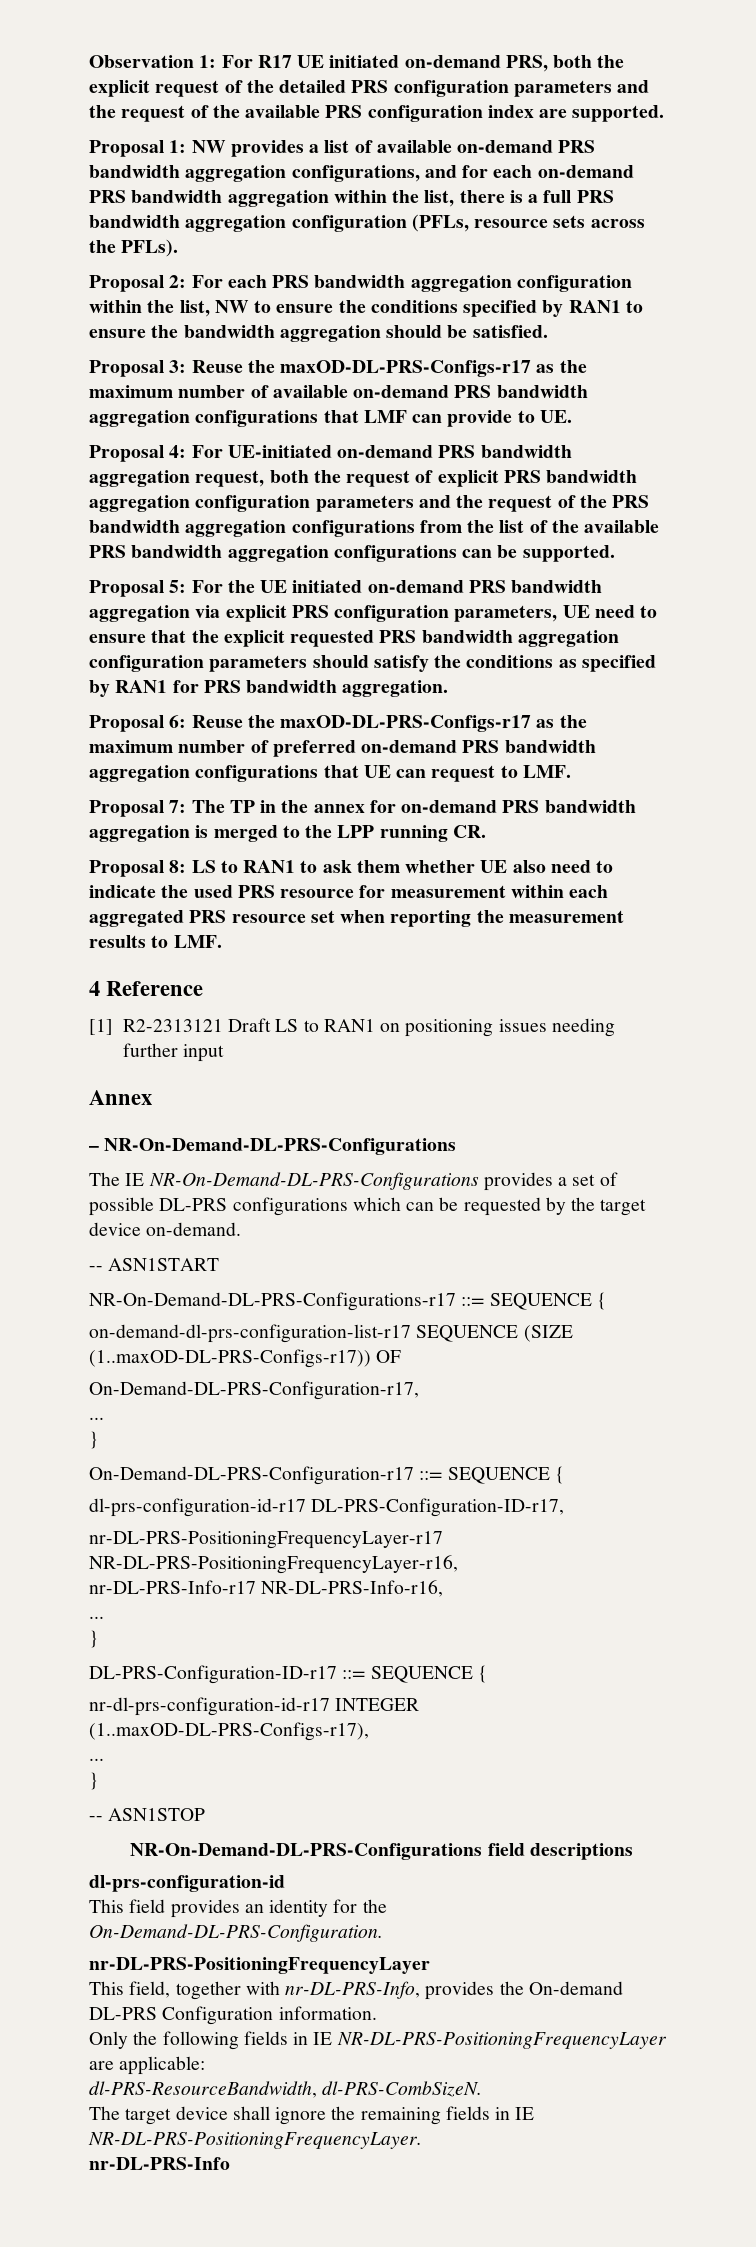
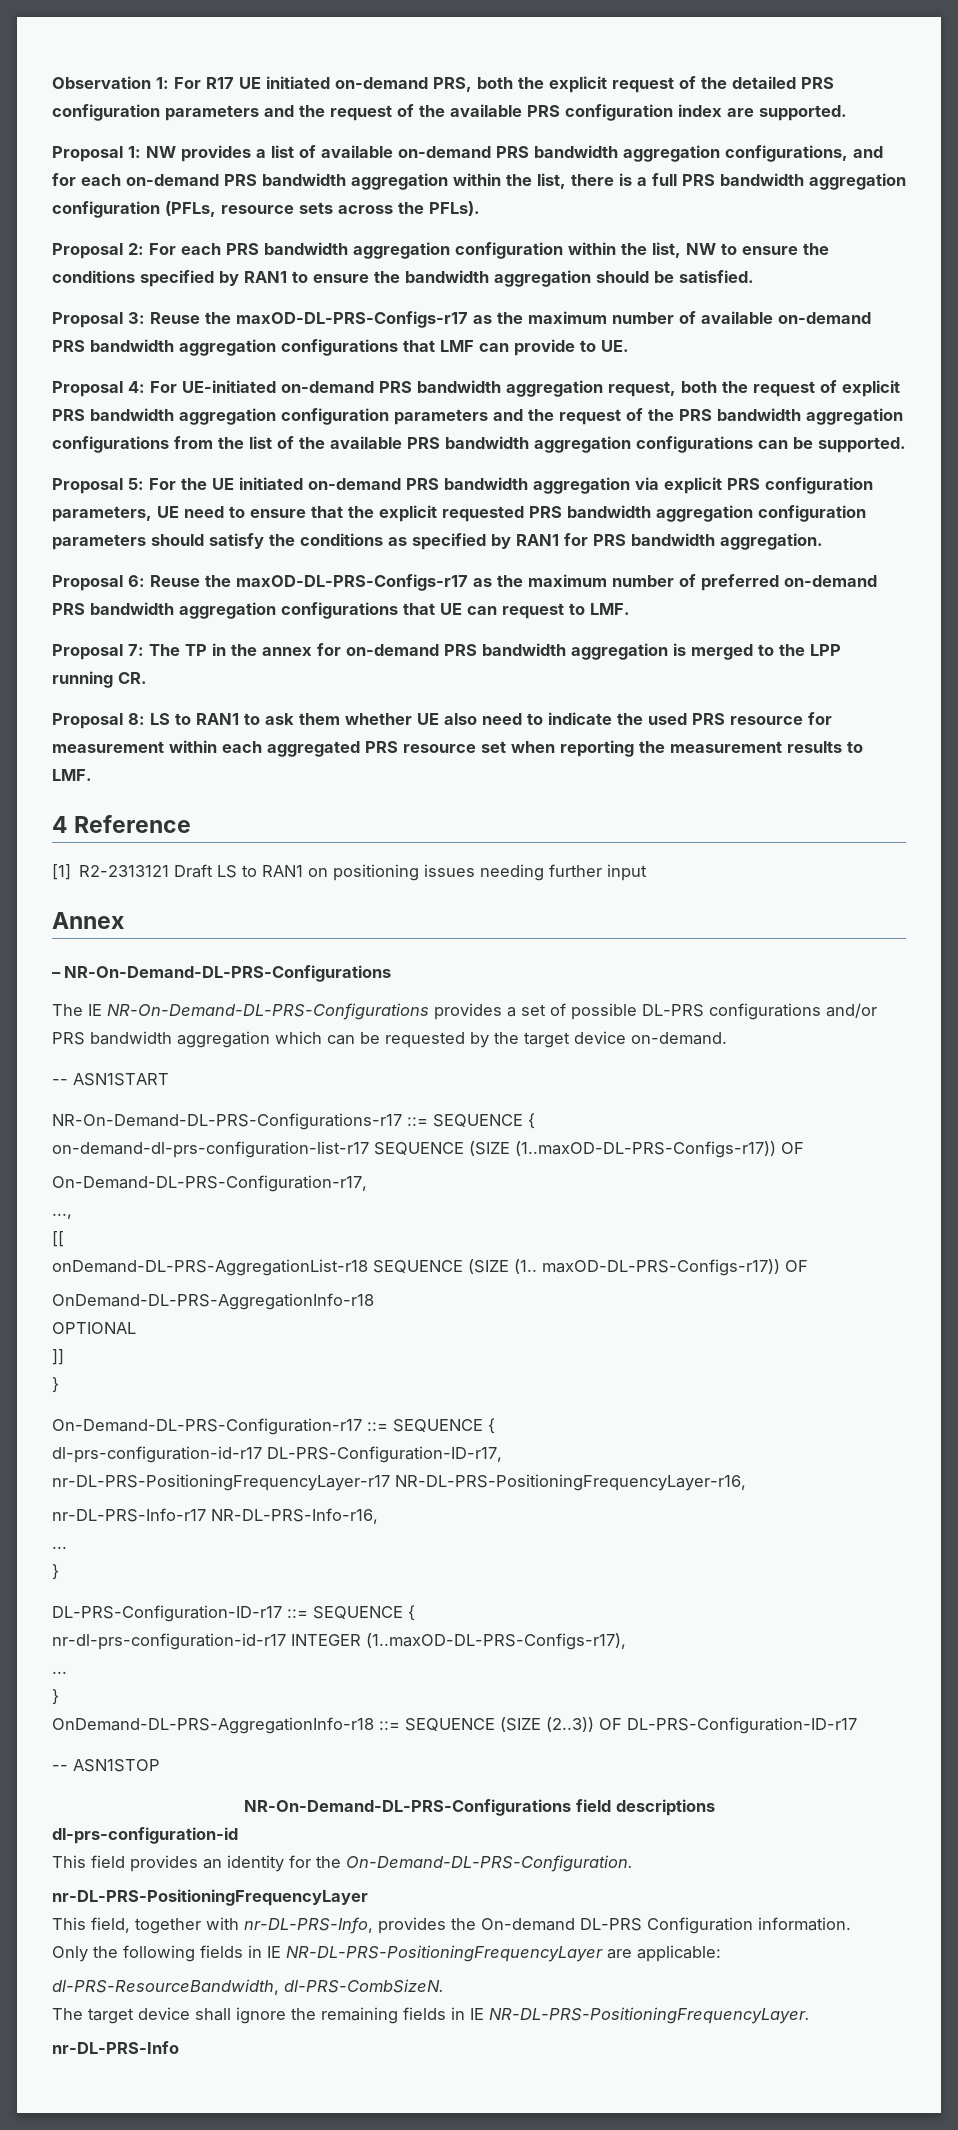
- The IE NR-On-Demand-DL-PRS-Configurations provides a set of possible DL-PRS configurations which can be requested by the target device on-demand.
+ The IE NR-On-Demand-DL-PRS-Configurations provides a set of possible DL-PRS configurations and/or PRS bandwidth aggregation which can be requested by the target device on-demand.
  On-Demand-DL-PRS-Configuration-r17,
- ...
+ ...,
+ [[
+ onDemand-DL-PRS-AggregationList-r18 SEQUENCE (SIZE (1.. maxOD-DL-PRS-Configs-r17)) OF
+ OnDemand-DL-PRS-AggregationInfo-r18
+ OPTIONAL
+ ]]
+ OnDemand-DL-PRS-AggregationInfo-r18 ::= SEQUENCE (SIZE (2..3)) OF DL-PRS-Configuration-ID-r17

